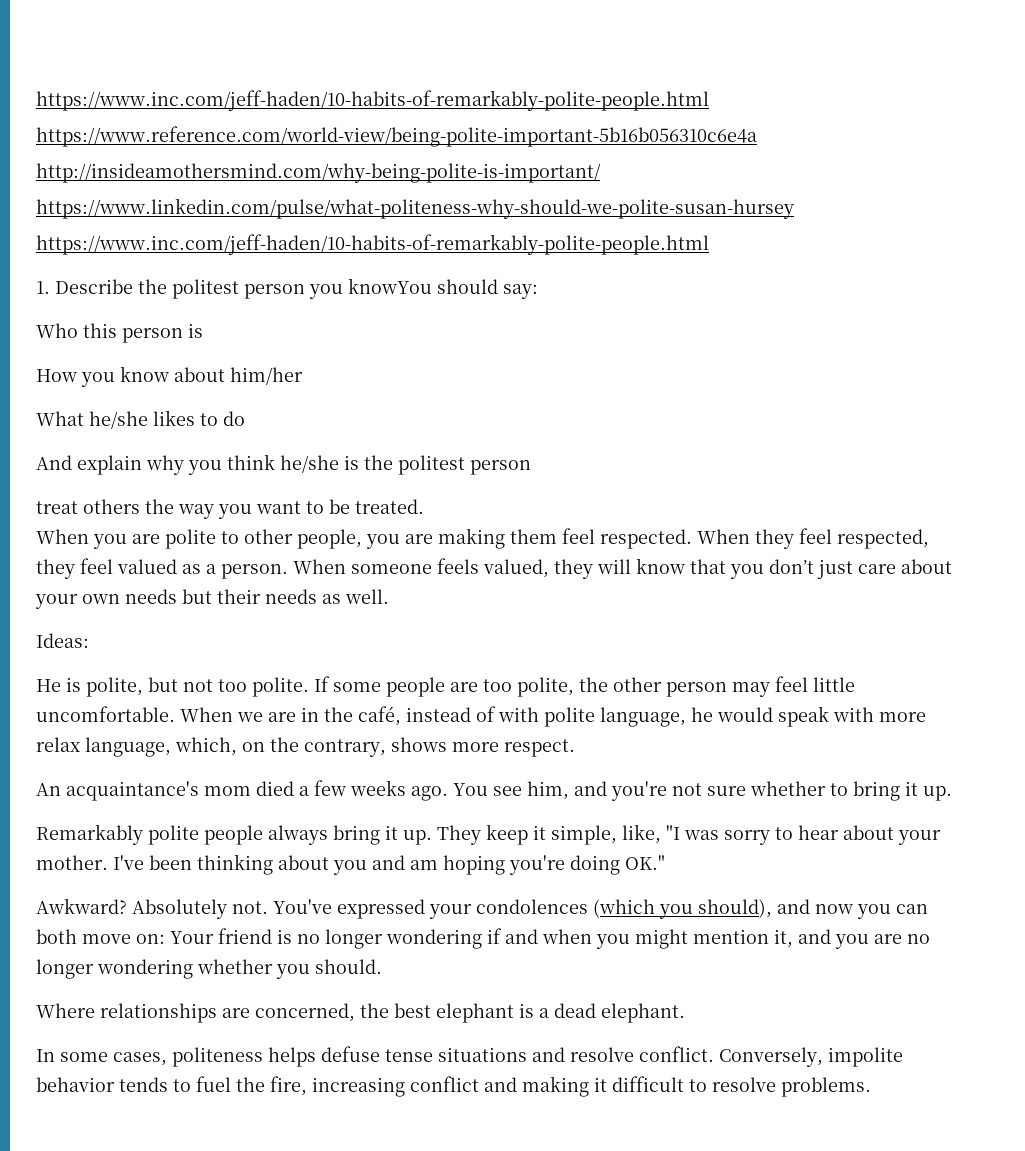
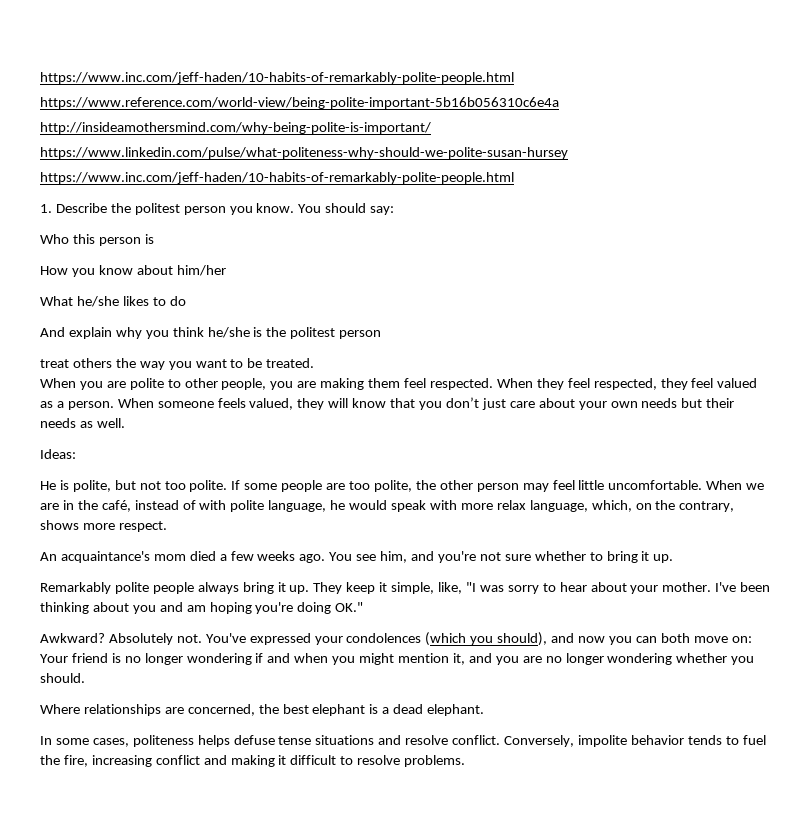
- 1. Describe the politest person you knowYou should say:
+ 1. Describe the politest person you know. You should say:

